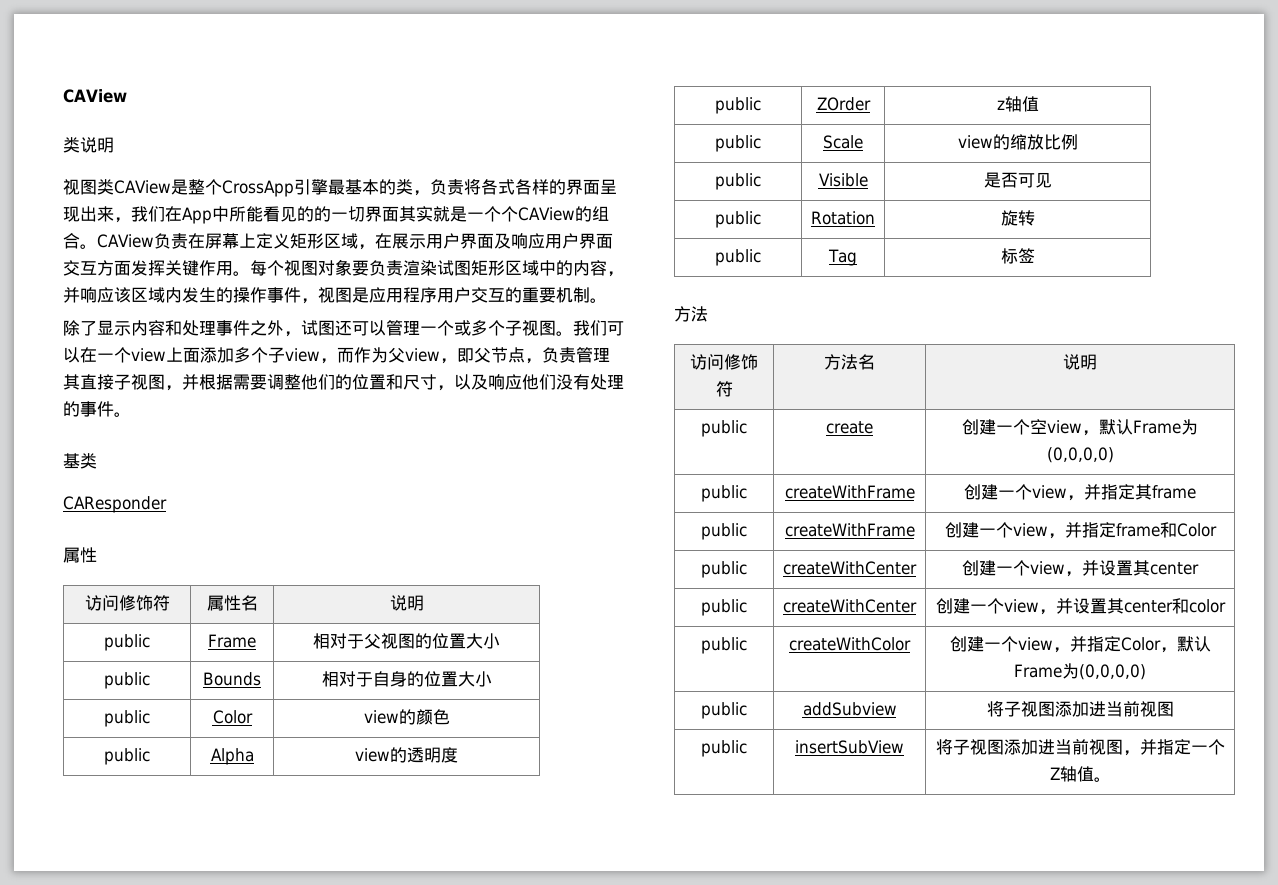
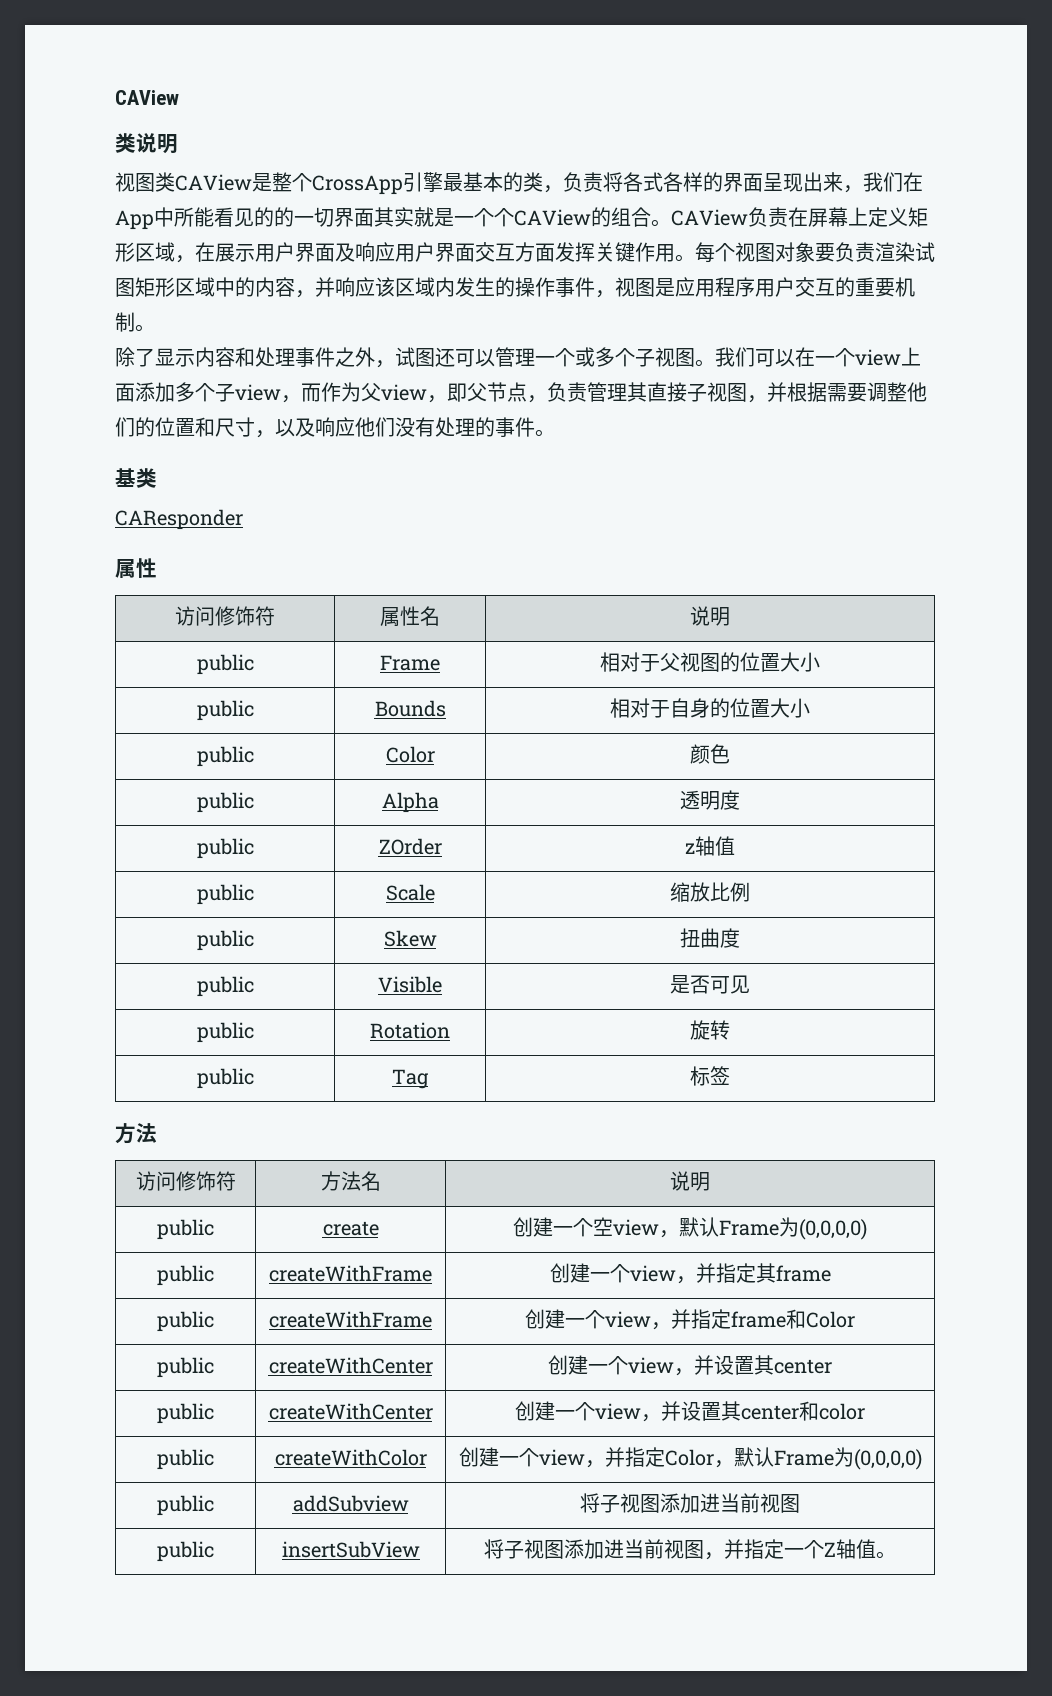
- public | Color | view的颜色
+ public | Color | 颜色
- public | Alpha | view的透明度
+ public | Alpha | 透明度
- public | Scale | view的缩放比例
+ public | Scale | 缩放比例
+ public | Skew | 扭曲度

